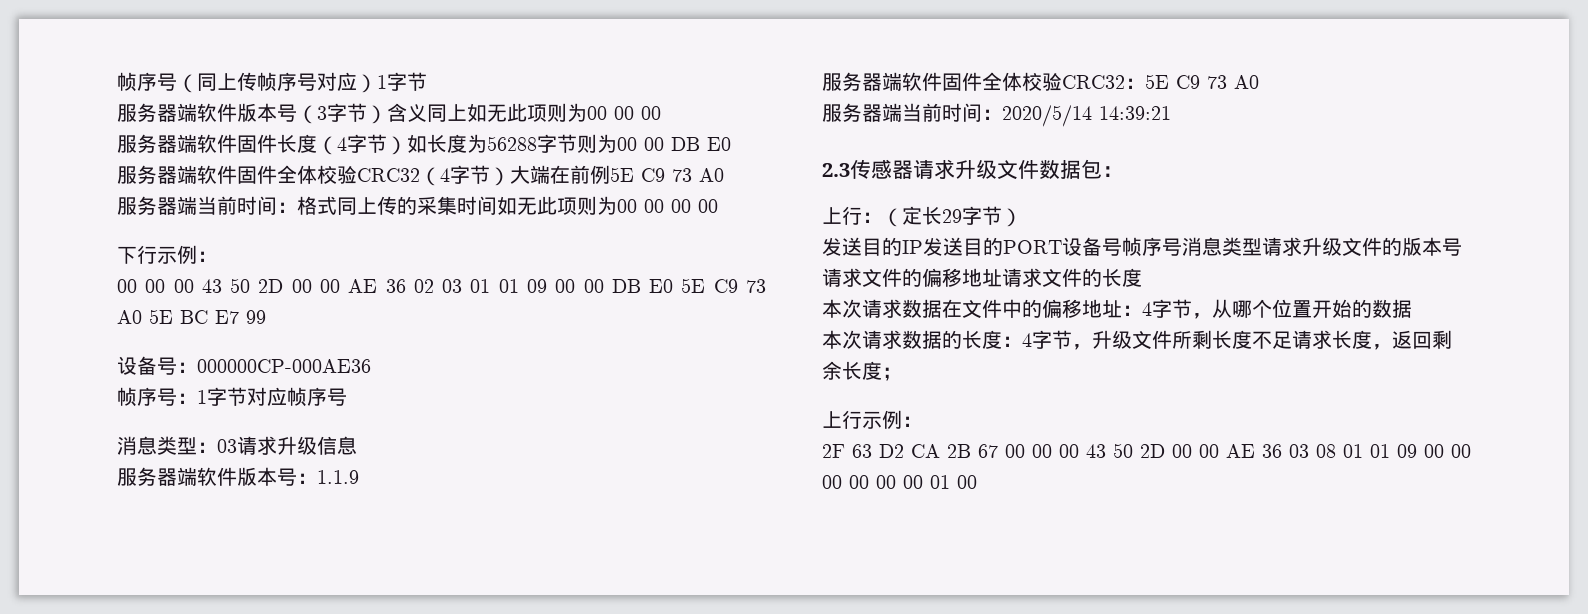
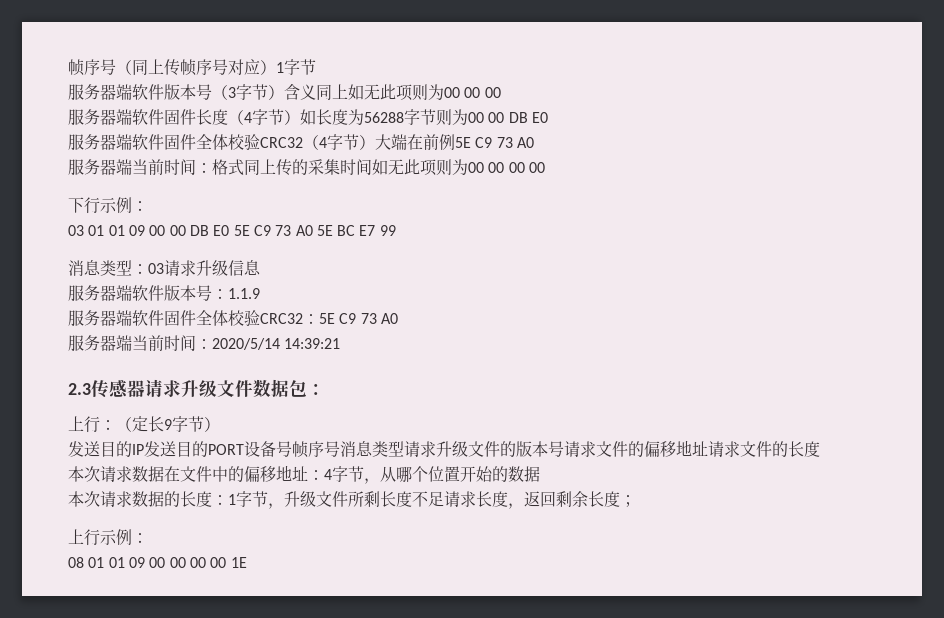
- 00 00 00 43 50 2D 00 00 AE 36 02 03 01 01 09 00 00 DB E0 5E C9 73 A0 5E BC E7 99
+ 03 01 01 09 00 00 DB E0 5E C9 73 A0 5E BC E7 99
- 设备号：000000CP-000AE36
- 帧序号：1字节对应帧序号
- 上行：（定长29字节）
+ 上行：（定长9字节）
- 本次请求数据的长度：4字节，升级文件所剩长度不足请求长度，返回剩余长度；
+ 本次请求数据的长度：1字节，升级文件所剩长度不足请求长度，返回剩余长度；
- 2F 63 D2 CA 2B 67 00 00 00 43 50 2D 00 00 AE 36 03 08 01 01 09 00 00 00 00 00 00 01 00
+ 08 01 01 09 00 00 00 00 1E

